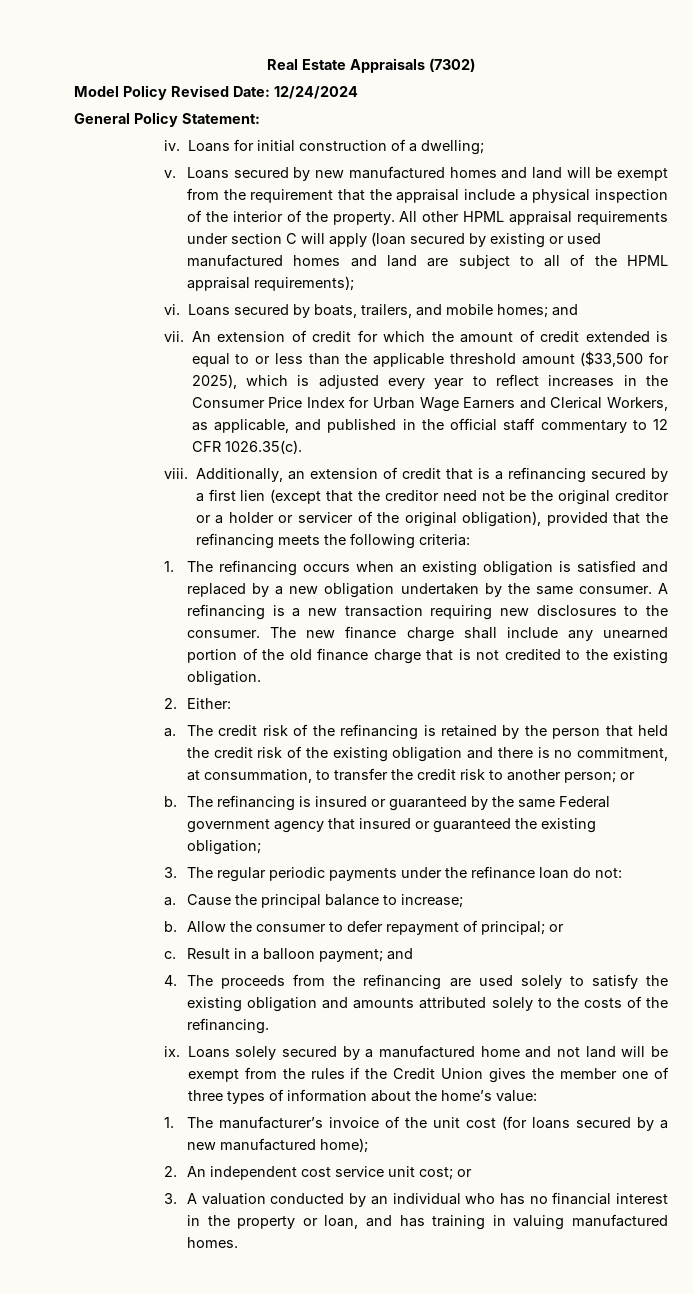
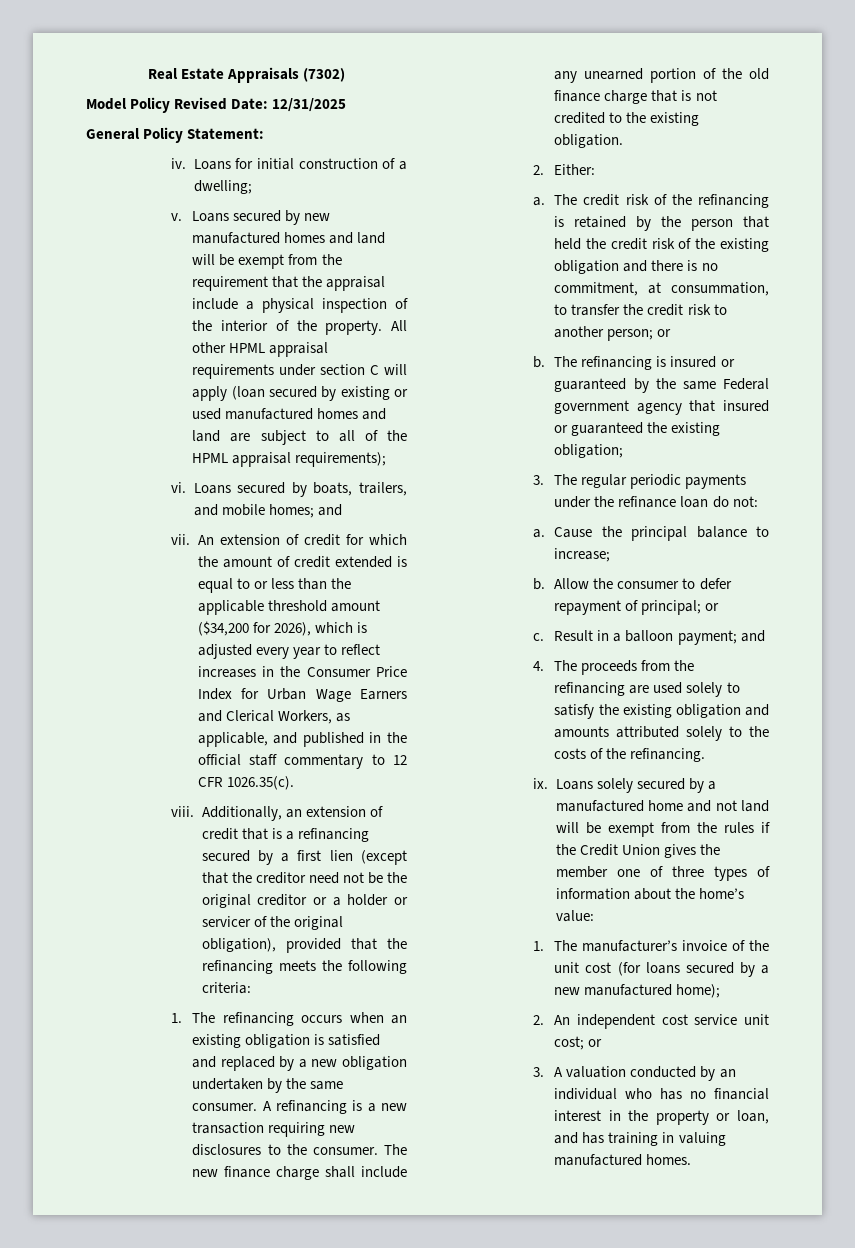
- Model Policy Revised Date: 12/24/2024
+ Model Policy Revised Date: 12/31/2025
- An extension of credit for which the amount of credit extended is equal to or less than the applicable threshold amount ($33,500 for 2025), which is adjusted every year to reflect increases in the Consumer Price Index for Urban Wage Earners and Clerical Workers, as applicable, and published in the official staff commentary to 12 CFR 1026.35(c).
+ An extension of credit for which the amount of credit extended is equal to or less than the applicable threshold amount ($34,200 for 2026), which is adjusted every year to reflect increases in the Consumer Price Index for Urban Wage Earners and Clerical Workers, as applicable, and published in the official staff commentary to 12 CFR 1026.35(c).

